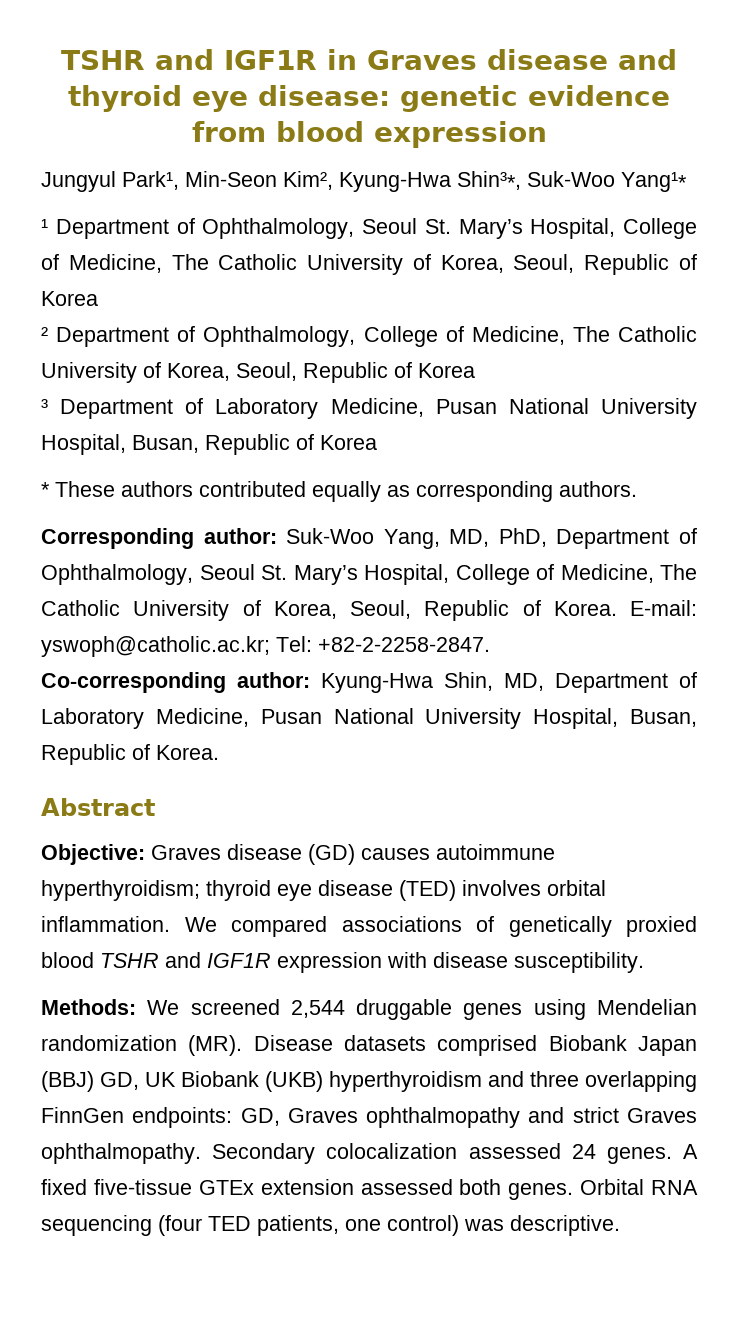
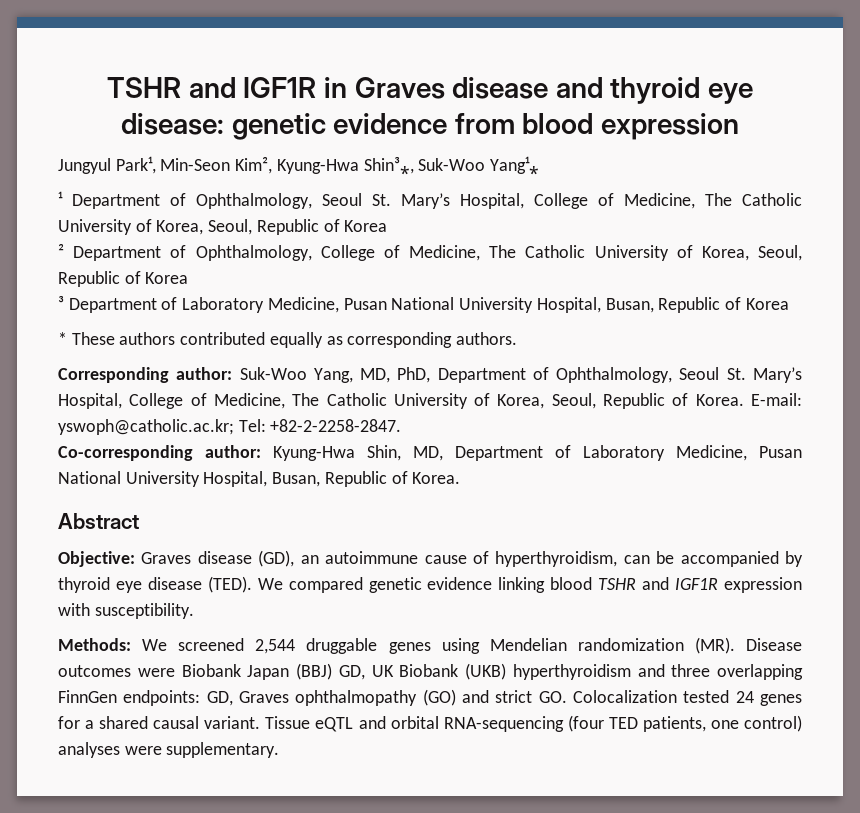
- Objective: Graves disease (GD) causes autoimmune hyperthyroidism; thyroid eye disease (TED) involves orbital inflammation. We compared associations of genetically proxied blood TSHR and IGF1R expression with disease susceptibility.
+ Objective: Graves disease (GD), an autoimmune cause of hyperthyroidism, can be accompanied by thyroid eye disease (TED). We compared genetic evidence linking blood TSHR and IGF1R expression with susceptibility.
- Methods: We screened 2,544 druggable genes using Mendelian randomization (MR). Disease datasets comprised Biobank Japan (BBJ) GD, UK Biobank (UKB) hyperthyroidism and three overlapping FinnGen endpoints: GD, Graves ophthalmopathy and strict Graves ophthalmopathy. Secondary colocalization assessed 24 genes. A fixed five-tissue GTEx extension assessed both genes. Orbital RNA sequencing (four TED patients, one control) was descriptive.
+ Methods: We screened 2,544 druggable genes using Mendelian randomization (MR). Disease outcomes were Biobank Japan (BBJ) GD, UK Biobank (UKB) hyperthyroidism and three overlapping FinnGen endpoints: GD, Graves ophthalmopathy (GO) and strict GO. Colocalization tested 24 genes for a shared causal variant. Tissue eQTL and orbital RNA-sequencing (four TED patients, one control) analyses were supplementary.

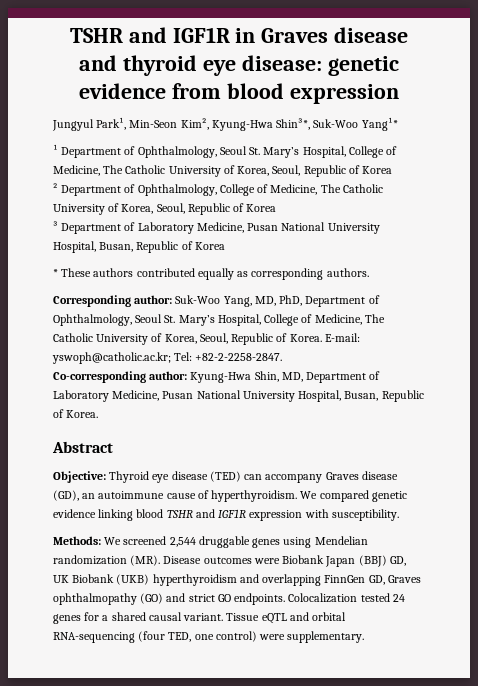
- Jungyul Park¹, Min-Seon Kim², Kyung-Hwa Shin³⁎, Suk-Woo Yang¹⁎
+ Jungyul Park¹, Min-Seon Kim², Kyung-Hwa Shin³*, Suk-Woo Yang¹*
- Objective: Graves disease (GD), an autoimmune cause of hyperthyroidism, can be accompanied by thyroid eye disease (TED).
+ Objective: Thyroid eye disease (TED) can accompany Graves disease (GD), an autoimmune cause of hyperthyroidism.
- Methods: We screened 2,544 druggable genes using Mendelian randomization (MR). Disease outcomes were Biobank Japan (BBJ) GD, UK Biobank (UKB) hyperthyroidism and three overlapping FinnGen endpoints: GD, Graves ophthalmopathy (GO) and strict GO. Colocalization tested 24 genes for a shared causal variant.
+ Methods: We screened 2,544 druggable genes using Mendelian randomization (MR). Disease outcomes were Biobank Japan (BBJ) GD, UK Biobank (UKB) hyperthyroidism and overlapping FinnGen GD, Graves ophthalmopathy (GO) and strict GO endpoints. Colocalization tested 24 genes for a shared causal variant.
- Tissue eQTL and orbital RNA-sequencing (four TED patients, one control) analyses were supplementary.
+ Tissue eQTL and orbital RNA-sequencing (four TED, one control) were supplementary.

